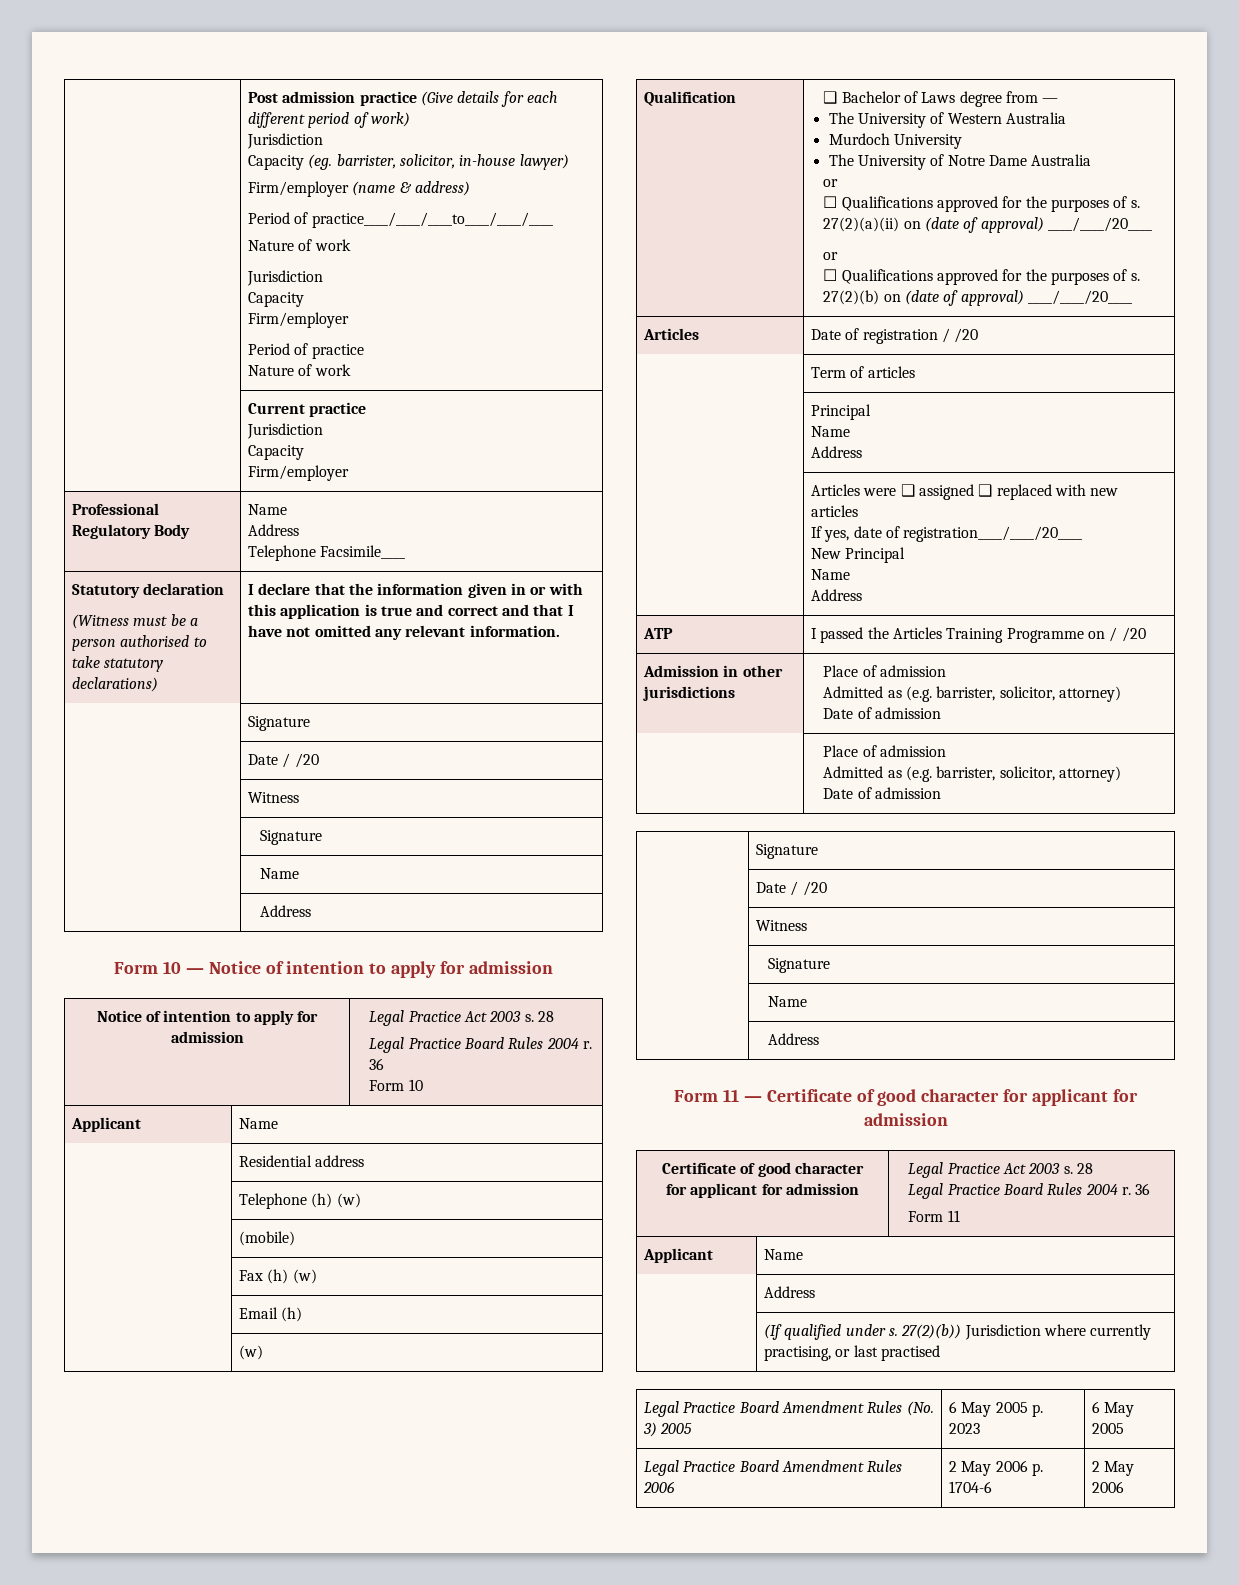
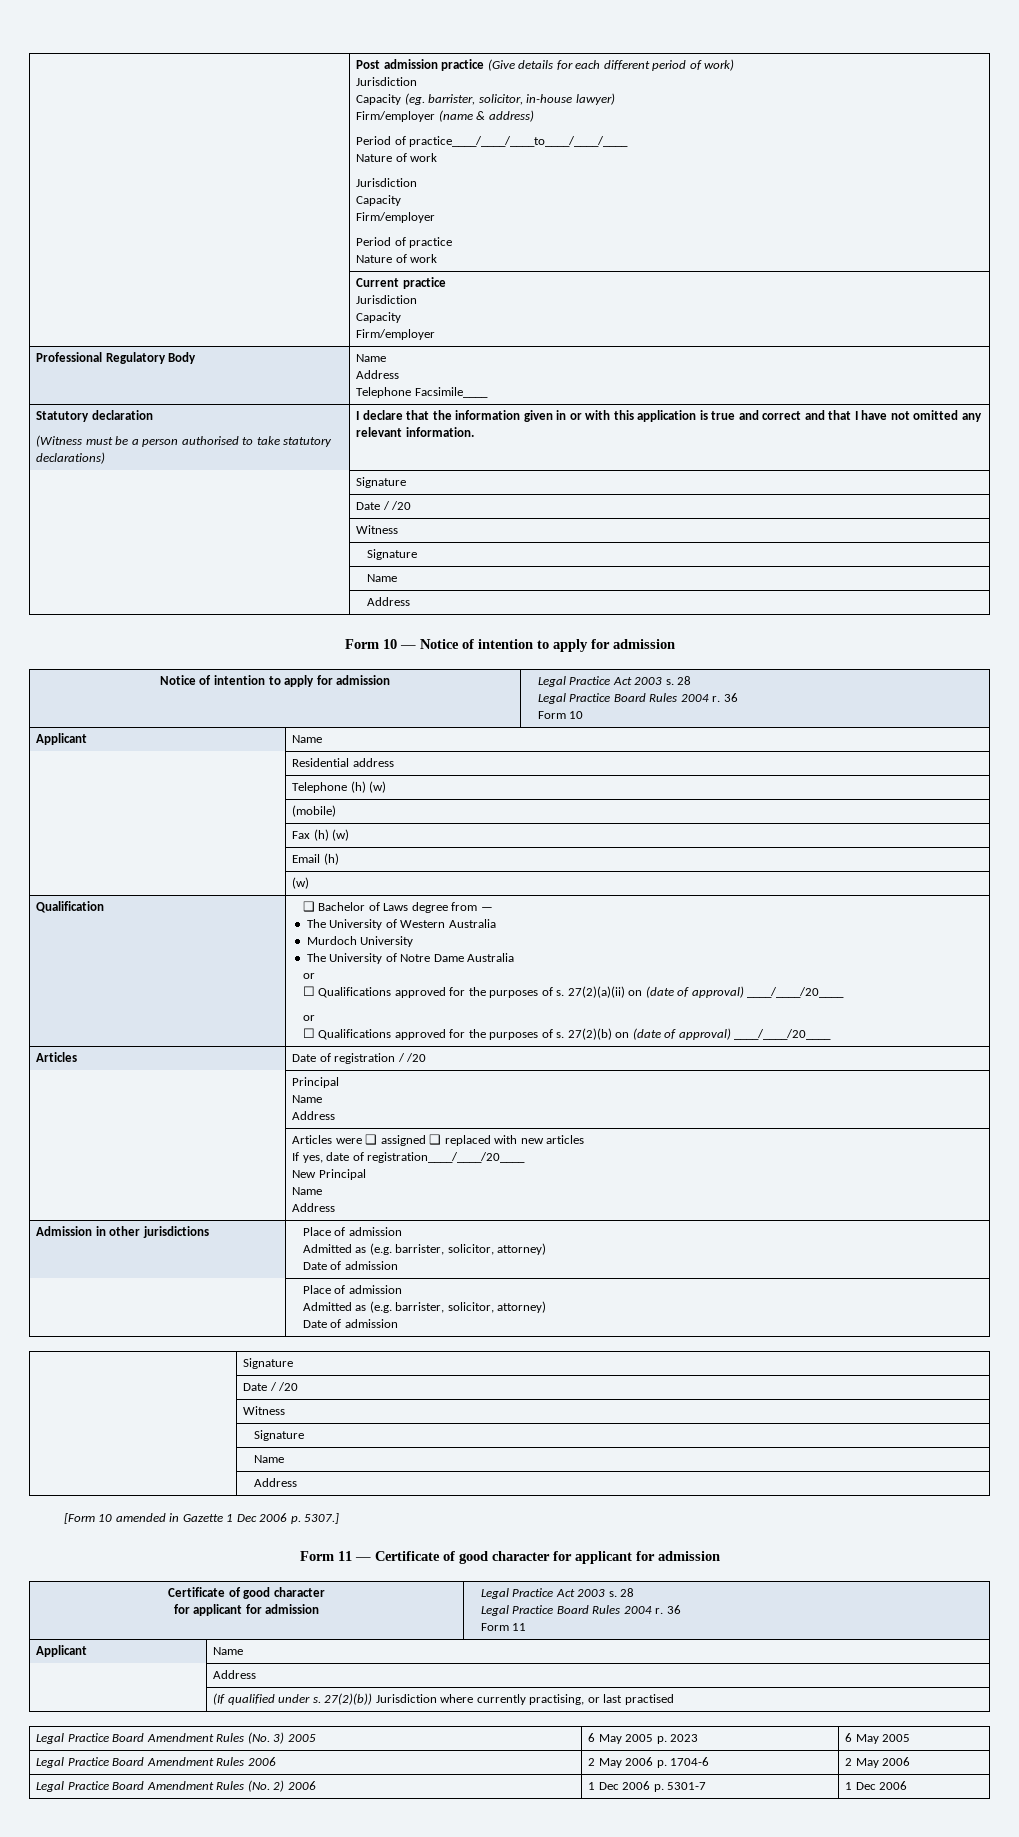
- | Term of articles
- ATP | I passed the Articles Training Programme on / /20
+ [Form 10 amended in Gazette 1 Dec 2006 p. 5307.]
+ Legal Practice Board Amendment Rules (No. 2) 2006 | 1 Dec 2006 p. 5301-7 | 1 Dec 2006

